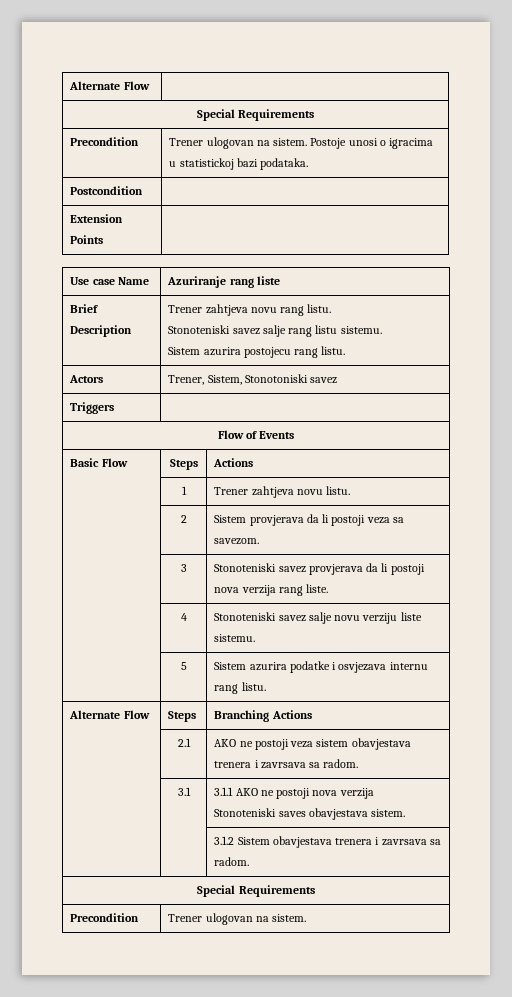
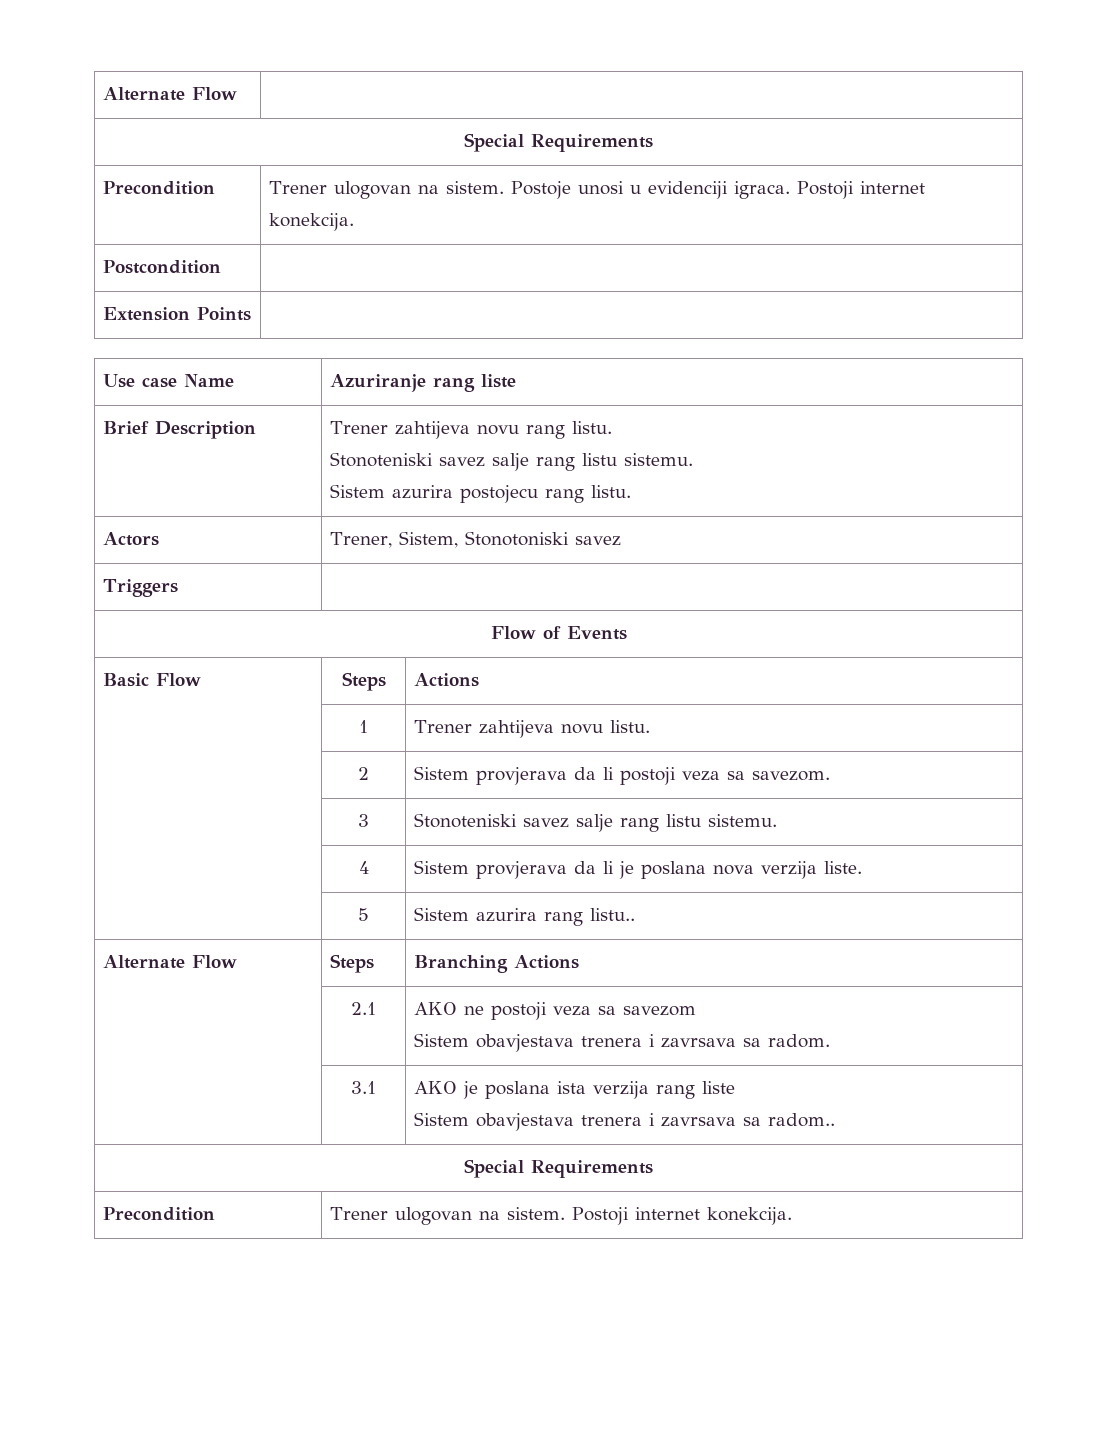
- Precondition | Trener ulogovan na sistem. Postoje unosi o igracima u statistickoj bazi podataka.
+ Precondition | Trener ulogovan na sistem. Postoje unosi u evidenciji igraca. Postoji internet konekcija.
- Brief Description | Trener zahtjeva novu rang listu.
+ Brief Description | Trener zahtijeva novu rang listu.
- | 1 | Trener zahtjeva novu listu.
+ | 1 | Trener zahtijeva novu listu.
- | 3 | Stonoteniski savez provjerava da li postoji nova verzija rang liste.
- | 4 | Stonoteniski savez salje novu verziju liste sistemu.
- | 5 | Sistem azurira podatke i osvjezava internu rang listu.
+ | 3 | Stonoteniski savez salje rang listu sistemu.
+ | 4 | Sistem provjerava da li je poslana nova verzija liste.
+ | 5 | Sistem azurira rang listu..
- | 2.1 | AKO ne postoji veza sistem obavjestava trenera i zavrsava sa radom.
+ | 2.1 | AKO ne postoji veza sa savezom
+ Sistem obavjestava trenera i zavrsava sa radom.
- | 3.1 | 3.1.1 AKO ne postoji nova verzija
- Stonoteniski saves obavjestava sistem.
- | | 3.1.2 Sistem obavjestava trenera i zavrsava sa radom.
+ | 3.1 | AKO je poslana ista verzija rang liste
+ Sistem obavjestava trenera i zavrsava sa radom..
  Special Requirements
- Precondition | Trener ulogovan na sistem.
+ Precondition | Trener ulogovan na sistem. Postoji internet konekcija.

